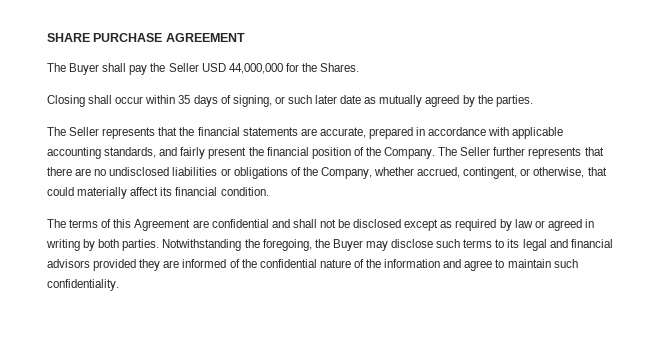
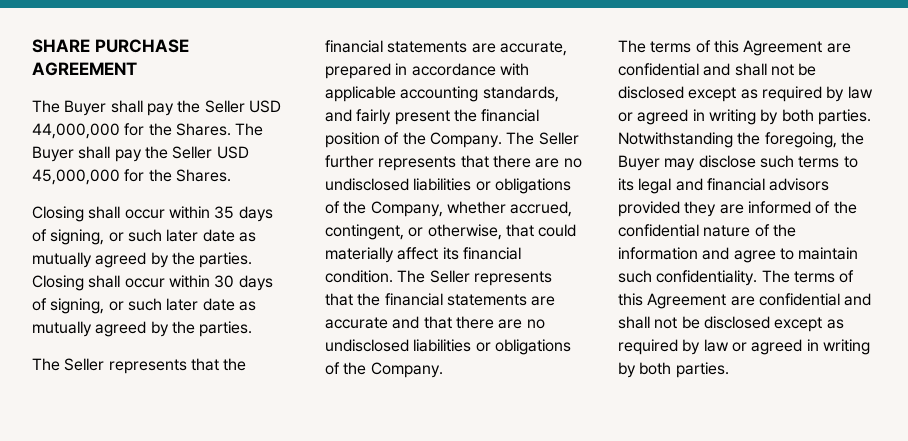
+ The Buyer shall pay the Seller USD 45,000,000 for the Shares.
+ Closing shall occur within 30 days of signing, or such later date as mutually agreed by the parties.
+ The Seller represents that the financial statements are accurate and that there are no undisclosed liabilities or obligations of the Company.
- Notwithstanding the foregoing, the Buyer may disclose such terms to its legal and financial advisors provided they are informed of the confidential nature of the information and agree to maintain such confidentiality.
+ Notwithstanding the foregoing, the Buyer may disclose such terms to its legal and financial advisors provided they are informed of the confidential nature of the information and agree to maintain such confidentiality. The terms of this Agreement are confidential and shall not be disclosed except as required by law or agreed in writing by both parties.

